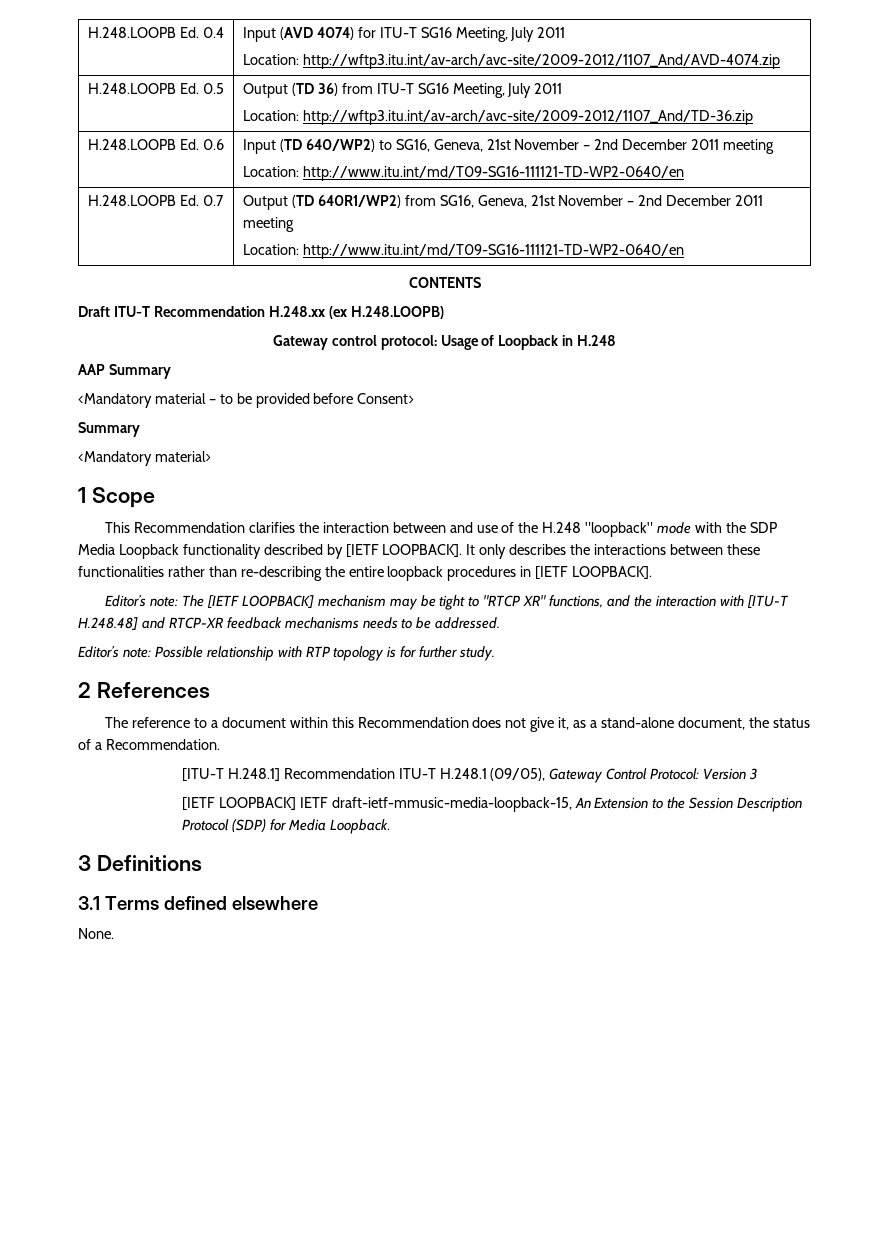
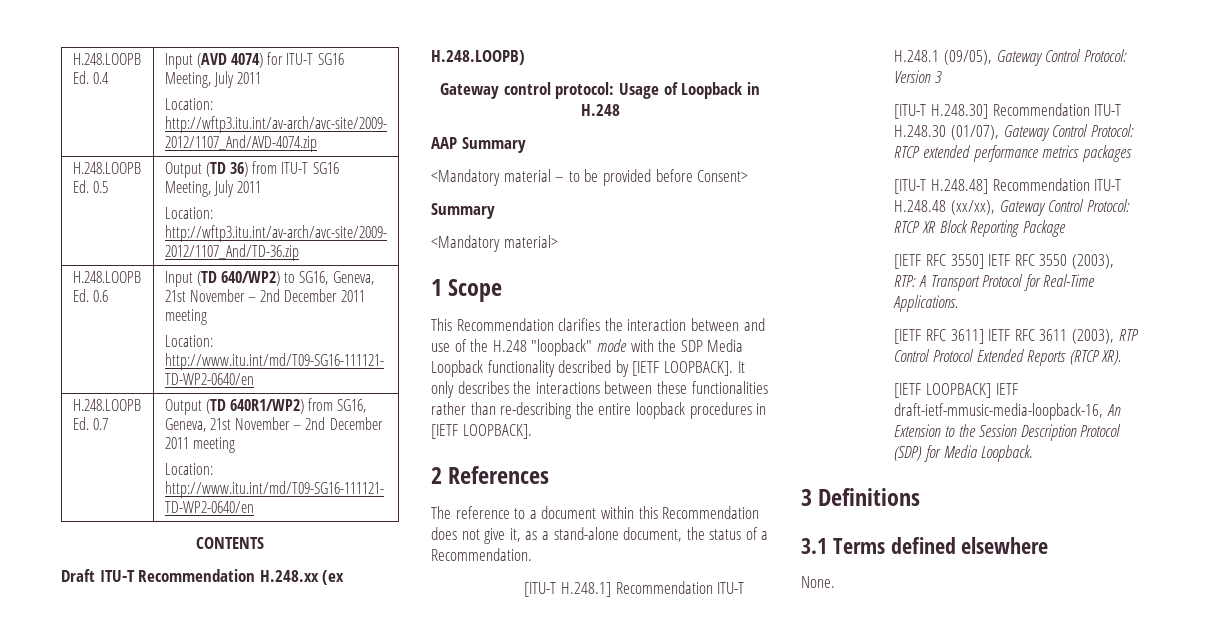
- Editor’s note: The [IETF LOOPBACK] mechanism may be tight to "RTCP XR" functions, and the interaction with [ITU-T H.248.48] and RTCP-XR feedback mechanisms needs to be addressed.
- Editor’s note: Possible relationship with RTP topology is for further study.
+ [ITU-T H.248.30] Recommendation ITU-T H.248.30 (01/07), Gateway Control Protocol: RTCP extended performance metrics packages
+ [ITU-T H.248.48] Recommendation ITU-T H.248.48 (xx/xx), Gateway Control Protocol: RTCP XR Block Reporting Package
+ [IETF RFC 3550] IETF RFC 3550 (2003), RTP: A Transport Protocol for Real-Time Applications.
+ [IETF RFC 3611] IETF RFC 3611 (2003), RTP Control Protocol Extended Reports (RTCP XR).
- [IETF LOOPBACK] IETF draft-ietf-mmusic-media-loopback-15, An Extension to the Session Description Protocol (SDP) for Media Loopback.
+ [IETF LOOPBACK] IETF draft-ietf-mmusic-media-loopback-16, An Extension to the Session Description Protocol (SDP) for Media Loopback.

